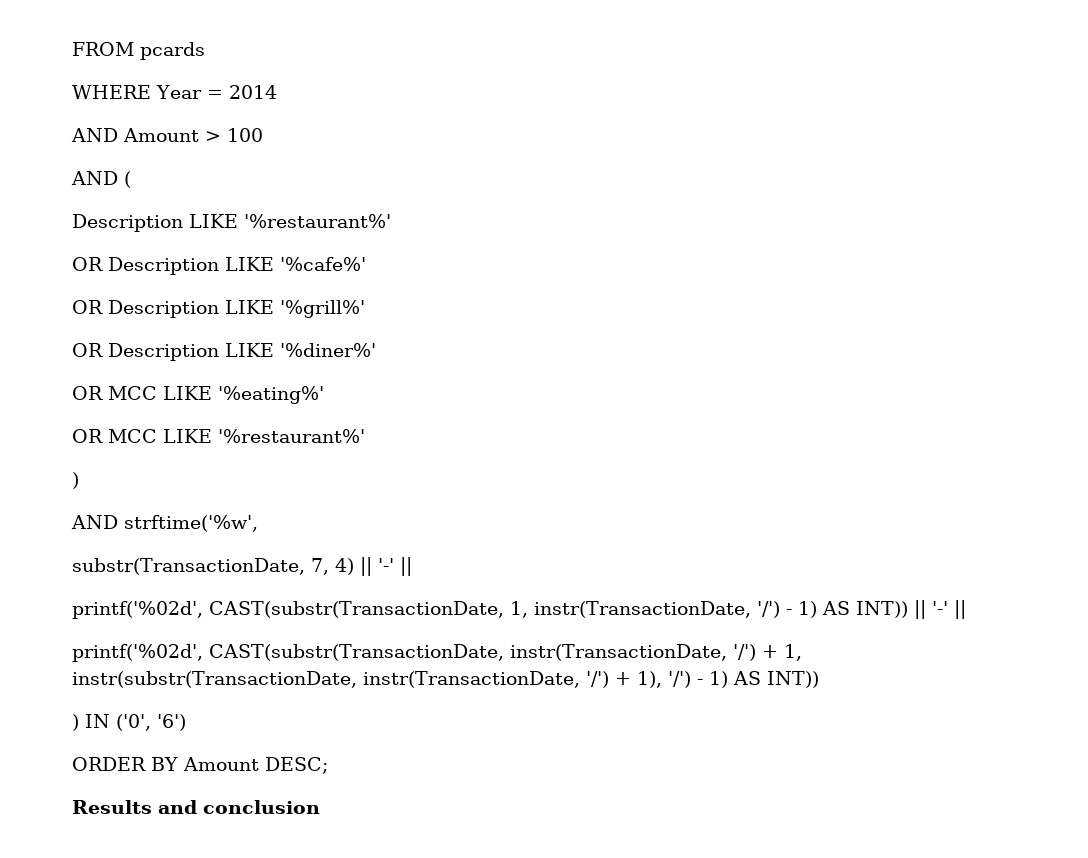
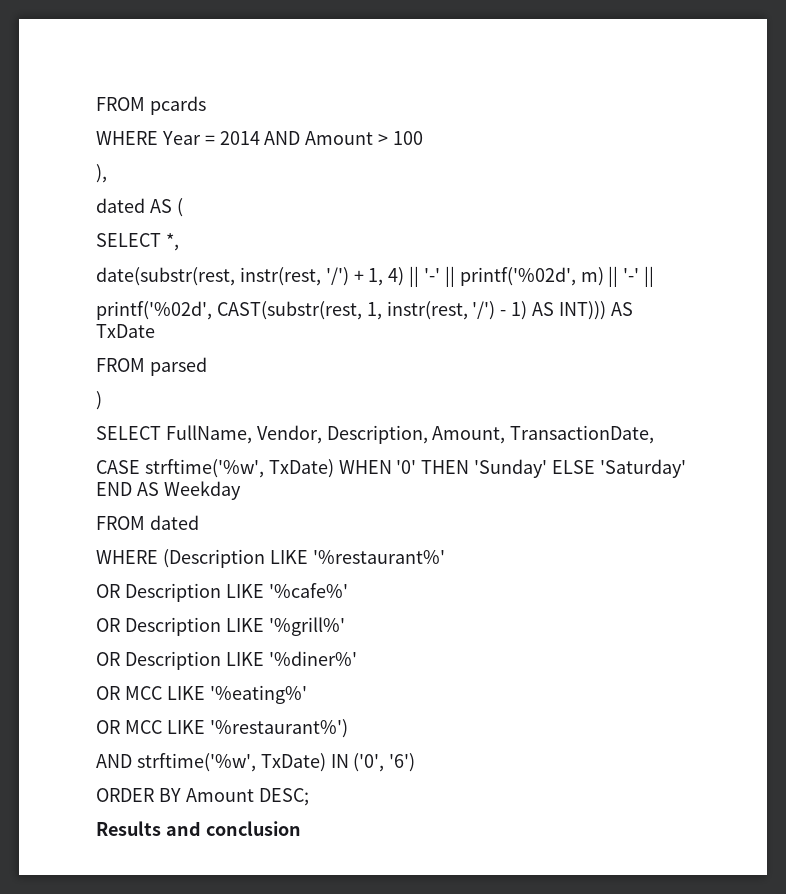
- WHERE Year = 2014
- AND Amount > 100
+ WHERE Year = 2014 AND Amount > 100
- AND (
- Description LIKE '%restaurant%'
+ ),
+ dated AS (
+ SELECT *,
+ date(substr(rest, instr(rest, '/') + 1, 4) || '-' || printf('%02d', m) || '-' ||
+ printf('%02d', CAST(substr(rest, 1, instr(rest, '/') - 1) AS INT))) AS TxDate
+ FROM parsed
+ )
+ SELECT FullName, Vendor, Description, Amount, TransactionDate,
+ CASE strftime('%w', TxDate) WHEN '0' THEN 'Sunday' ELSE 'Saturday' END AS Weekday
+ FROM dated
+ WHERE (Description LIKE '%restaurant%'
- OR MCC LIKE '%restaurant%'
- )
+ OR MCC LIKE '%restaurant%')
- AND strftime('%w',
- substr(TransactionDate, 7, 4) || '-' ||
- printf('%02d', CAST(substr(TransactionDate, 1, instr(TransactionDate, '/') - 1) AS INT)) || '-' ||
- printf('%02d', CAST(substr(TransactionDate, instr(TransactionDate, '/') + 1, instr(substr(TransactionDate, instr(TransactionDate, '/') + 1), '/') - 1) AS INT))
- ) IN ('0', '6')
+ AND strftime('%w', TxDate) IN ('0', '6')

